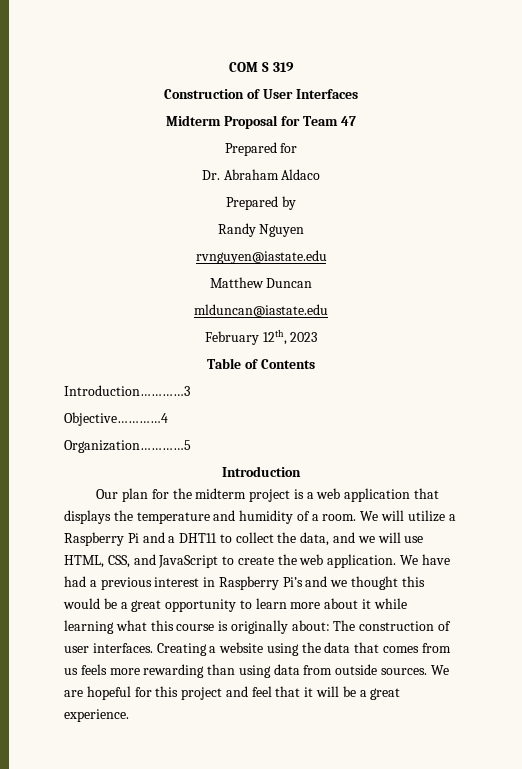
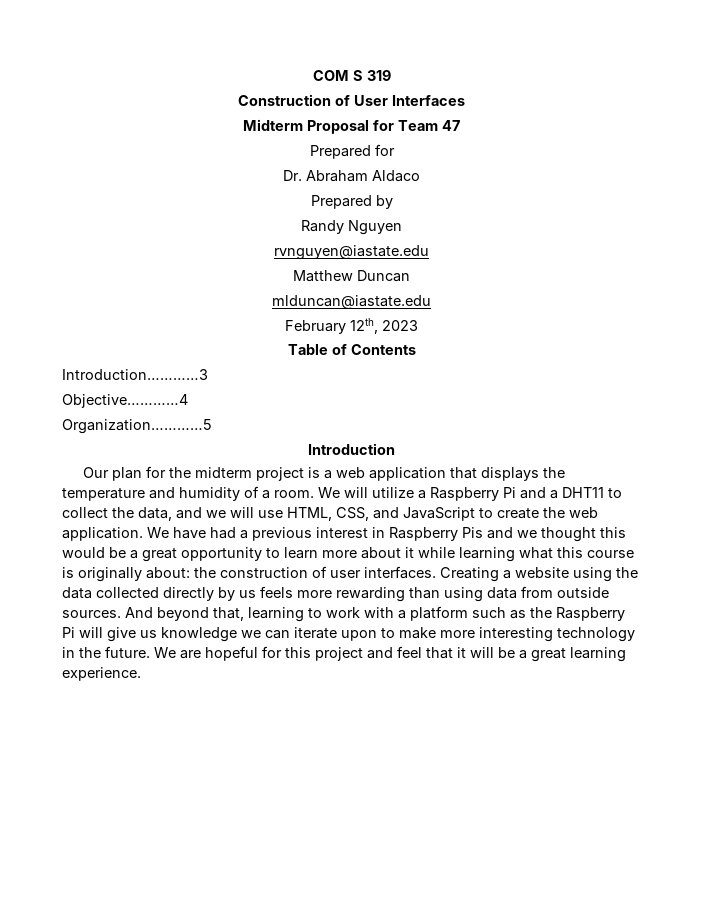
- We have had a previous interest in Raspberry Pi’s and we thought this would be a great opportunity to learn more about it while learning what this course is originally about: The construction of user interfaces.
+ We have had a previous interest in Raspberry Pis and we thought this would be a great opportunity to learn more about it while learning what this course is originally about: the construction of user interfaces.
- Creating a website using the data that comes from us feels more rewarding than using data from outside sources.
+ Creating a website using the data collected directly by us feels more rewarding than using data from outside sources.
+ And beyond that, learning to work with a platform such as the Raspberry Pi will give us knowledge we can iterate upon to make more interesting technology in the future.
- We are hopeful for this project and feel that it will be a great experience.
+ We are hopeful for this project and feel that it will be a great learning experience.

